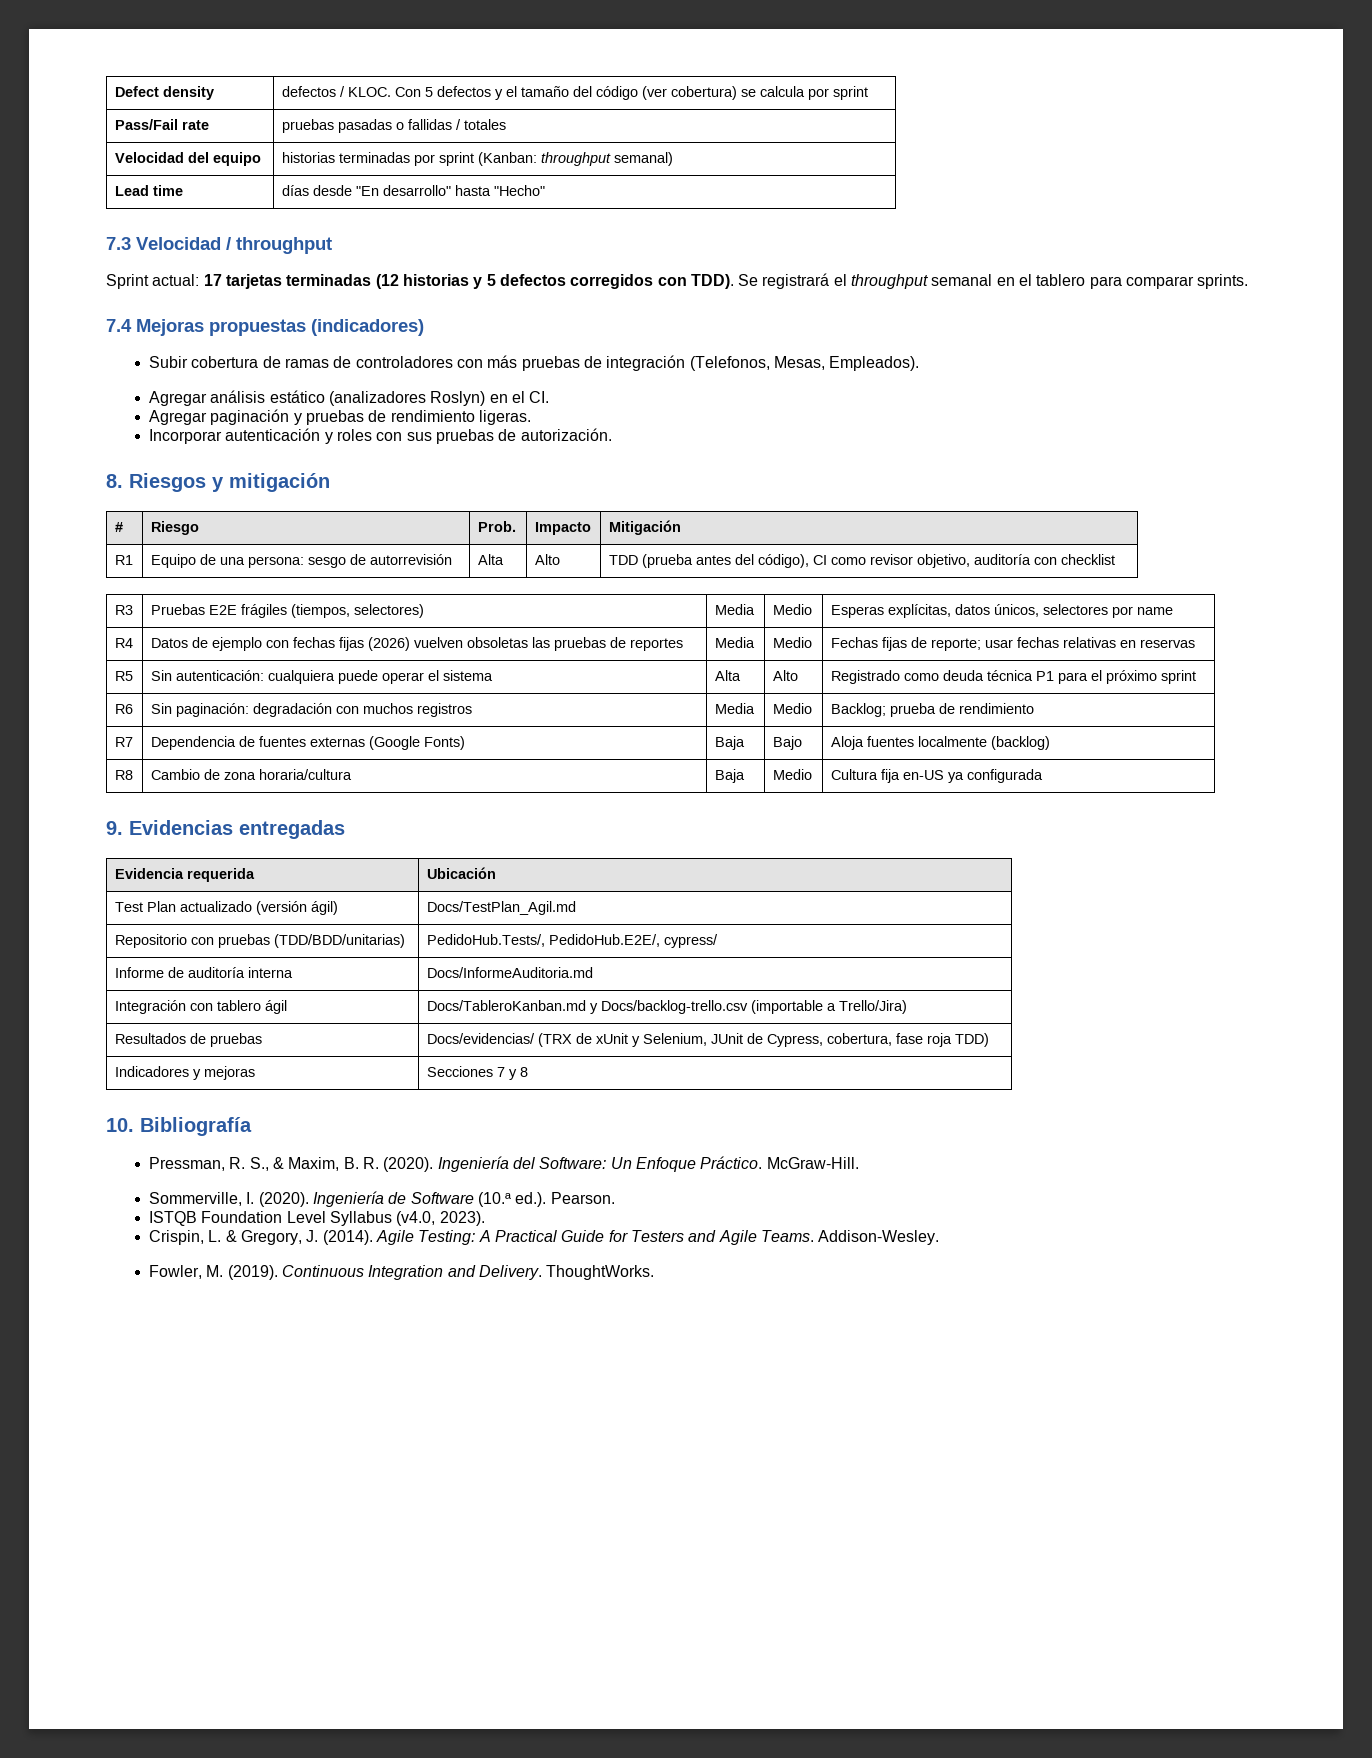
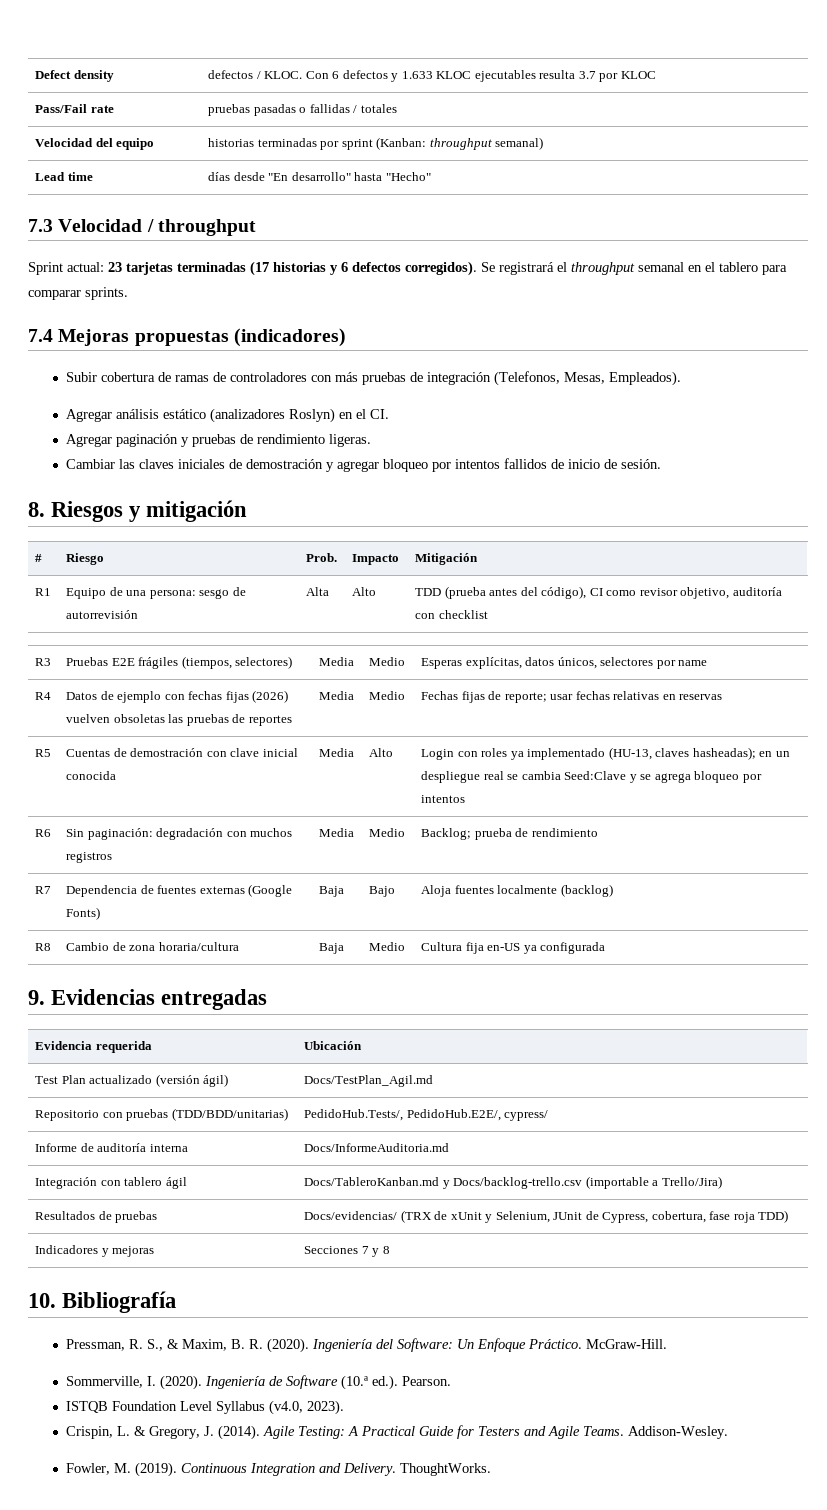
- Defect density | defectos / KLOC. Con 5 defectos y el tamaño del código (ver cobertura) se calcula por sprint
+ Defect density | defectos / KLOC. Con 6 defectos y 1.633 KLOC ejecutables resulta 3.7 por KLOC
- Sprint actual: 17 tarjetas terminadas (12 historias y 5 defectos corregidos con TDD).
+ Sprint actual: 23 tarjetas terminadas (17 historias y 6 defectos corregidos).
- Incorporar autenticación y roles con sus pruebas de autorización.
+ Cambiar las claves iniciales de demostración y agregar bloqueo por intentos fallidos de inicio de sesión.
- R5 | Sin autenticación: cualquiera puede operar el sistema | Alta | Alto | Registrado como deuda técnica P1 para el próximo sprint
+ R5 | Cuentas de demostración con clave inicial conocida | Media | Alto | Login con roles ya implementado (HU-13, claves hasheadas); en un despliegue real se cambia Seed:Clave y se agrega bloqueo por intentos

